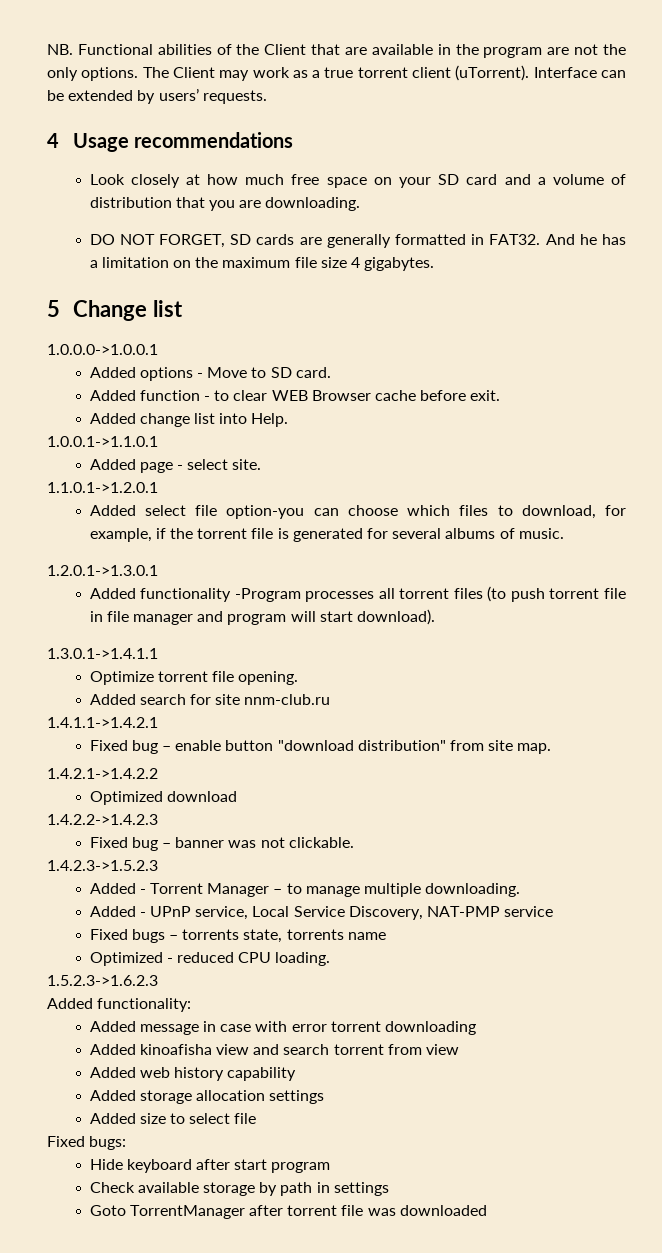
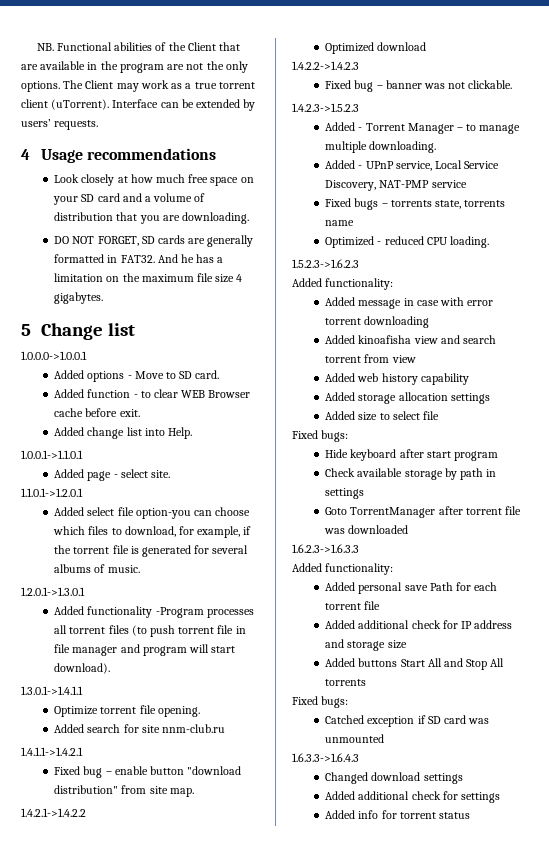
+ 1.6.2.3->1.6.3.3
+ Added functionality:
+ Added personal save Path for each torrent file
+ Added additional check for IP address and storage size
+ Added buttons Start All and Stop All torrents
+ Fixed bugs:
+ Catched exception if SD card was unmounted
+ 1.6.3.3->1.6.4.3
+ Changed download settings
+ Added additional check for settings
+ Added info for torrent status

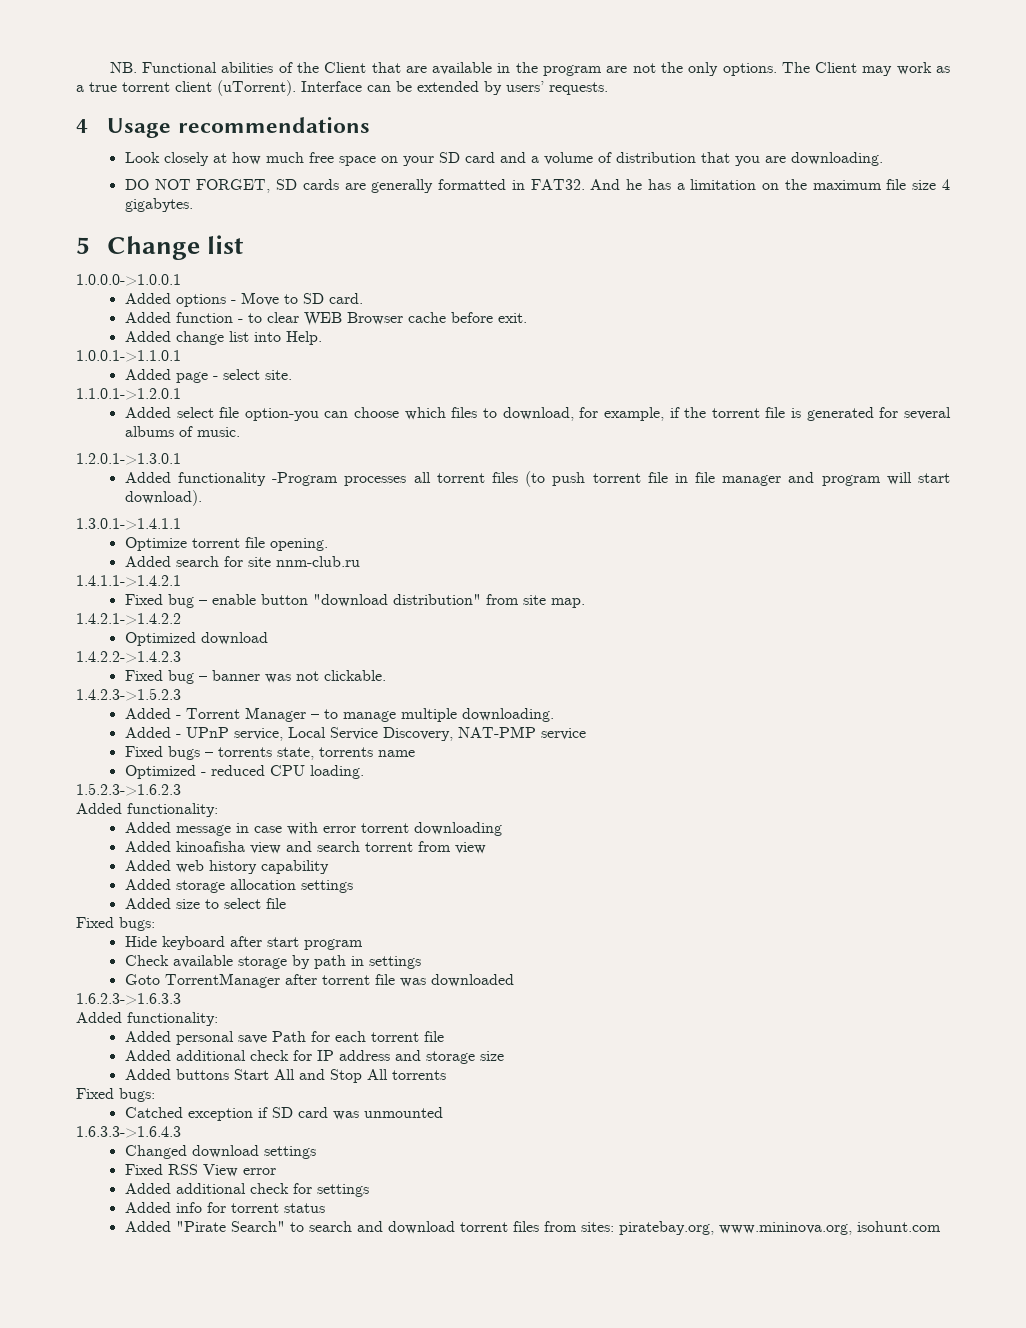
+ Fixed RSS View error
+ Added "Pirate Search" to search and download torrent files from sites: piratebay.org, www.mininova.org, isohunt.com

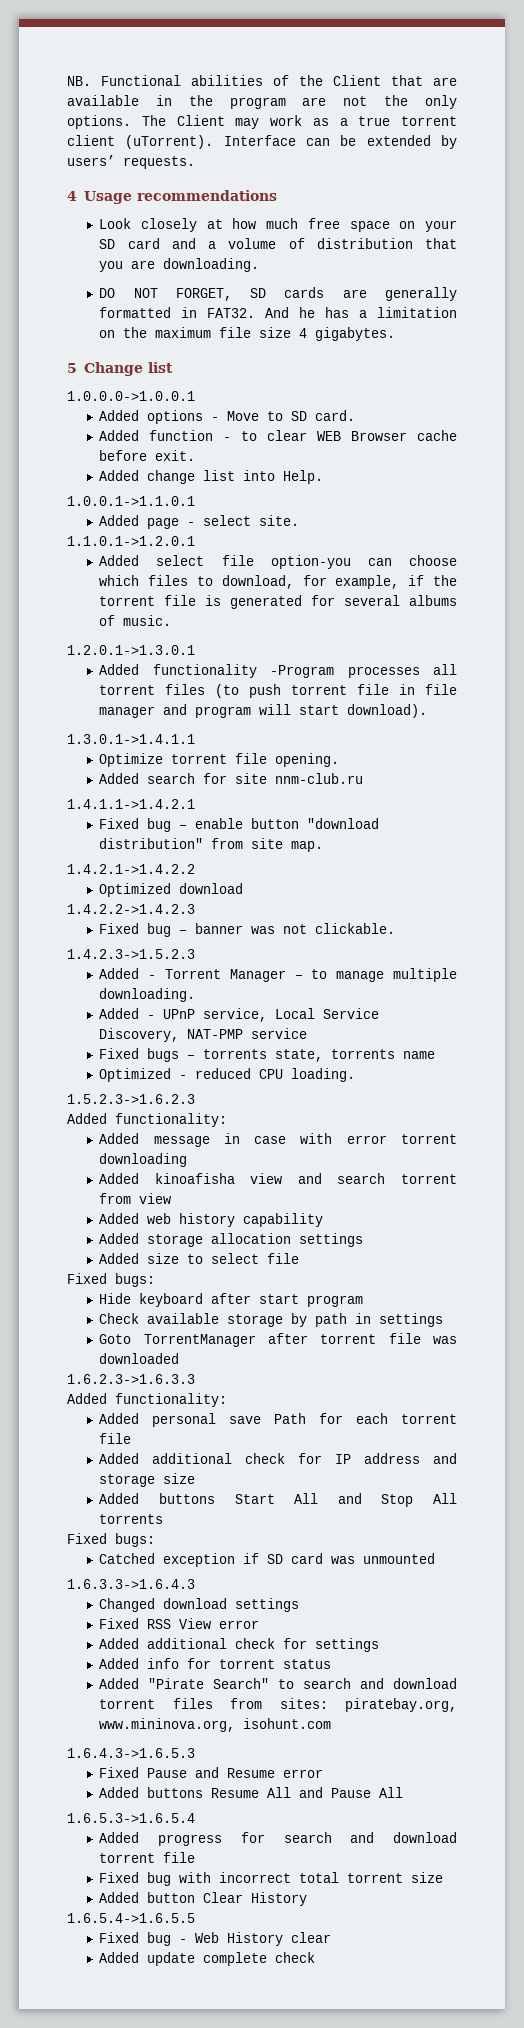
+ 1.6.4.3->1.6.5.3
+ Fixed Pause and Resume error
+ Added buttons Resume All and Pause All
+ 1.6.5.3->1.6.5.4
+ Added progress for search and download torrent file
+ Fixed bug with incorrect total torrent size
+ Added button Clear History
+ 1.6.5.4->1.6.5.5
+ Fixed bug - Web History clear
+ Added update complete check

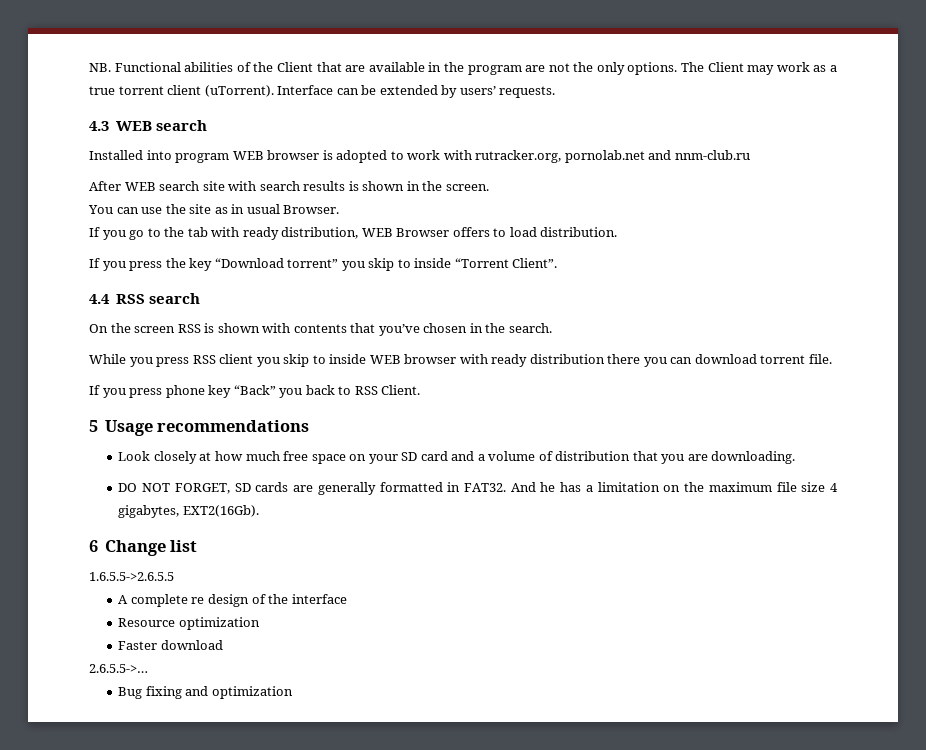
- 4 Usage recommendations
+ 4.3 WEB search
+ Installed into program WEB browser is adopted to work with rutracker.org, pornolab.net and nnm-club.ru
+ After WEB search site with search results is shown in the screen.
+ You can use the site as in usual Browser.
+ If you go to the tab with ready distribution, WEB Browser offers to load distribution.
+ If you press the key “Download torrent” you skip to inside “Torrent Client”.
+ 4.4 RSS search
+ On the screen RSS is shown with contents that you’ve chosen in the search.
+ While you press RSS client you skip to inside WEB browser with ready distribution there you can download torrent file.
+ If you press phone key “Back” you back to RSS Client.
+ 5 Usage recommendations
- And he has a limitation on the maximum file size 4 gigabytes.
- 5 Change list
+ And he has a limitation on the maximum file size 4 gigabytes, EXT2(16Gb).
+ 6 Change list
- 1.0.0.0->1.0.0.1
- Added options - Move to SD card.
- Added function - to clear WEB Browser cache before exit.
- Added change list into Help.
- 1.0.0.1->1.1.0.1
- Added page - select site.
- 1.1.0.1->1.2.0.1
- Added select file option-you can choose which files to download, for example, if the torrent file is generated for several albums of music.
- 1.2.0.1->1.3.0.1
- Added functionality -Program processes all torrent files (to push torrent file in file manager and program will start download).
- 1.3.0.1->1.4.1.1
- Optimize torrent file opening.
- Added search for site nnm-club.ru
- 1.4.1.1->1.4.2.1
- Fixed bug – enable button "download distribution" from site map.
- 1.4.2.1->1.4.2.2
- Optimized download
- 1.4.2.2->1.4.2.3
- Fixed bug – banner was not clickable.
- 1.4.2.3->1.5.2.3
- Added - Torrent Manager – to manage multiple downloading.
- Added - UPnP service, Local Service Discovery, NAT-PMP service
- Fixed bugs – torrents state, torrents name
- Optimized - reduced CPU loading.
- 1.5.2.3->1.6.2.3
- Added functionality:
- Added message in case with error torrent downloading
- Added kinoafisha view and search torrent from view
- Added web history capability
- Added storage allocation settings
- Added size to select file
- Fixed bugs:
- Hide keyboard after start program
- Check available storage by path in settings
- Goto TorrentManager after torrent file was downloaded
- 1.6.2.3->1.6.3.3
- Added functionality:
- Added personal save Path for each torrent file
- Added additional check for IP address and storage size
- Added buttons Start All and Stop All torrents
- Fixed bugs:
- Catched exception if SD card was unmounted
- 1.6.3.3->1.6.4.3
- Changed download settings
- Fixed RSS View error
- Added additional check for settings
- Added info for torrent status
- Added "Pirate Search" to search and download torrent files from sites: piratebay.org, www.mininova.org, isohunt.com
- 1.6.4.3->1.6.5.3
- Fixed Pause and Resume error
- Added buttons Resume All and Pause All
- 1.6.5.3->1.6.5.4
- Added progress for search and download torrent file
- Fixed bug with incorrect total torrent size
- Added button Clear History
- 1.6.5.4->1.6.5.5
- Fixed bug - Web History clear
- Added update complete check
+ 1.6.5.5->2.6.5.5
+ A complete re design of the interface
+ Resource optimization
+ Faster download
+ 2.6.5.5->…
+ Bug fixing and optimization

